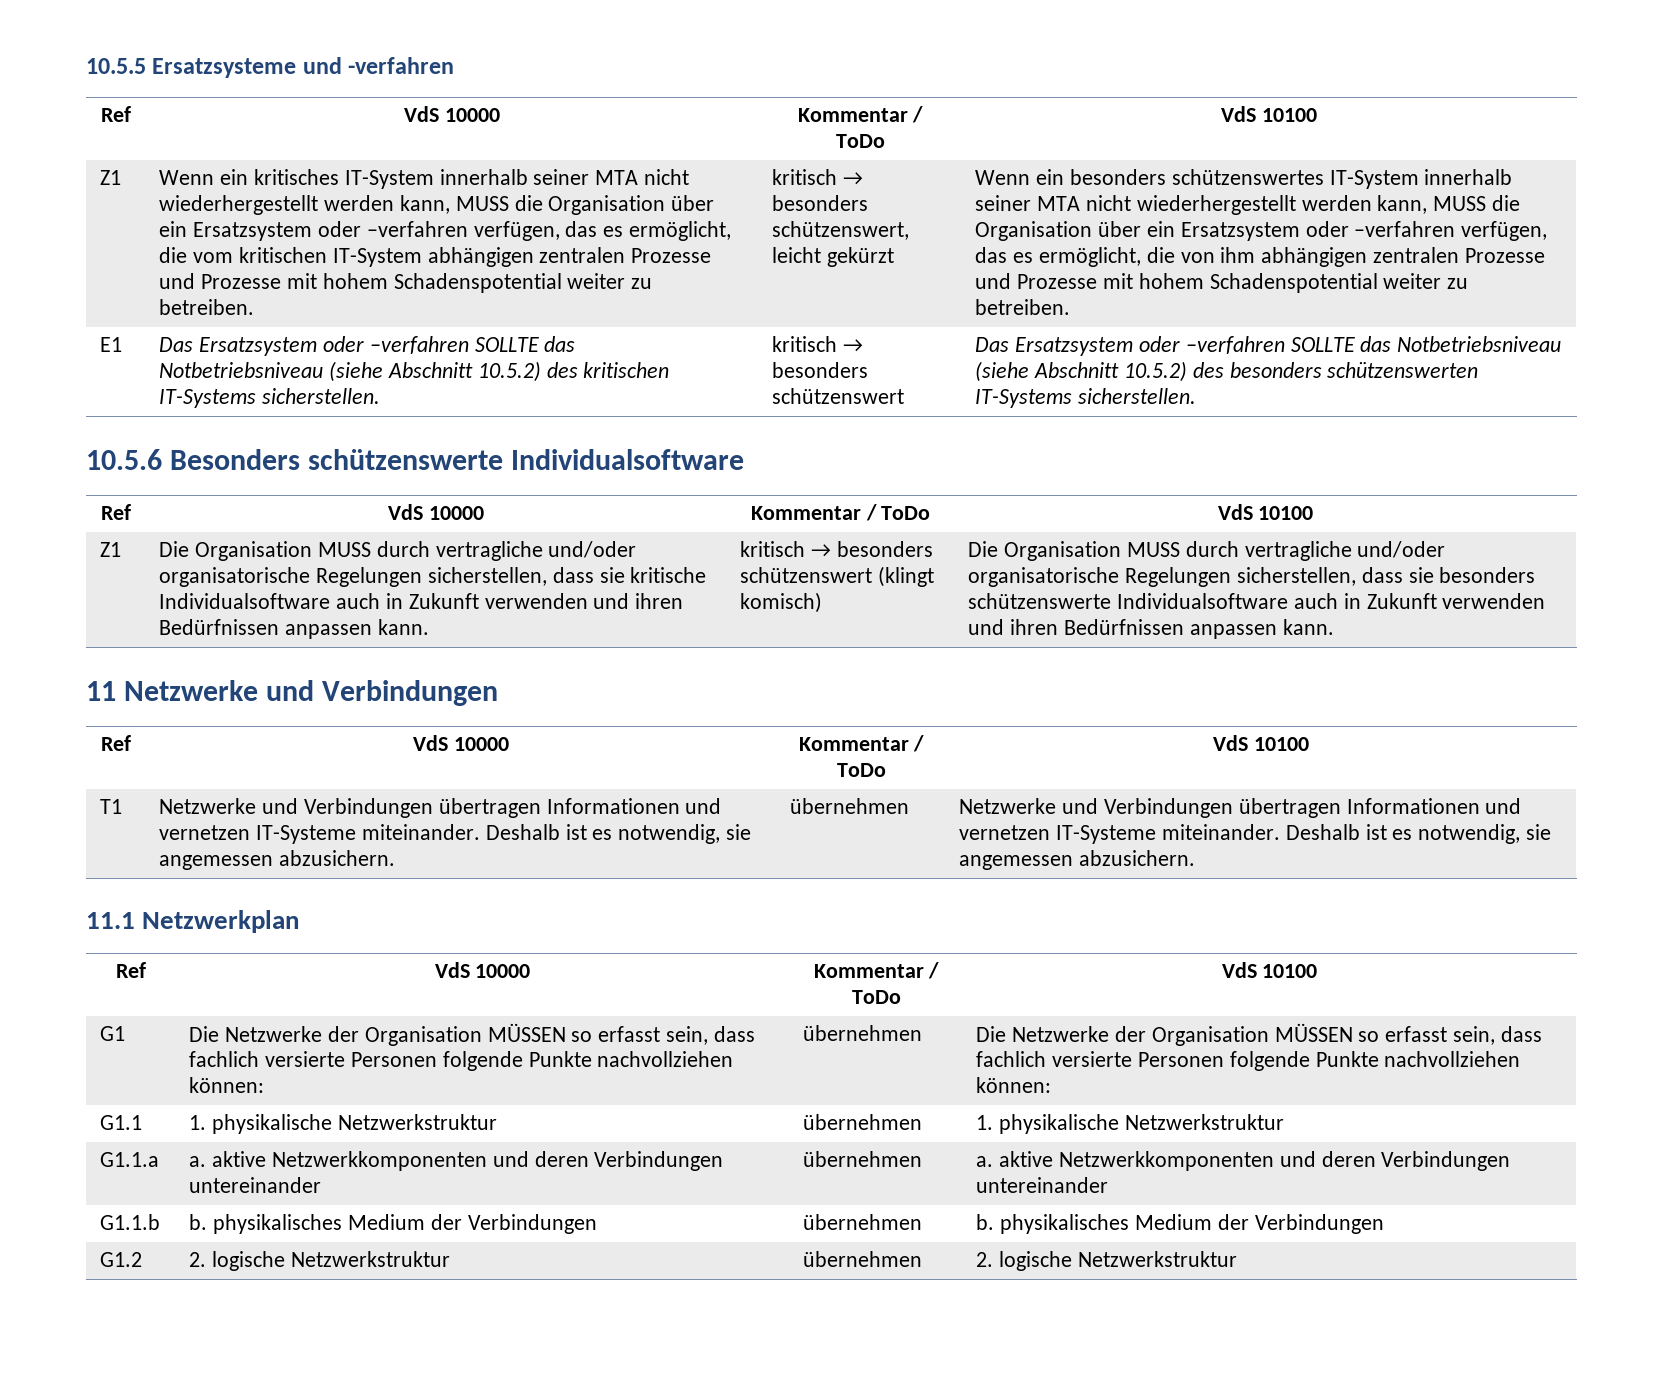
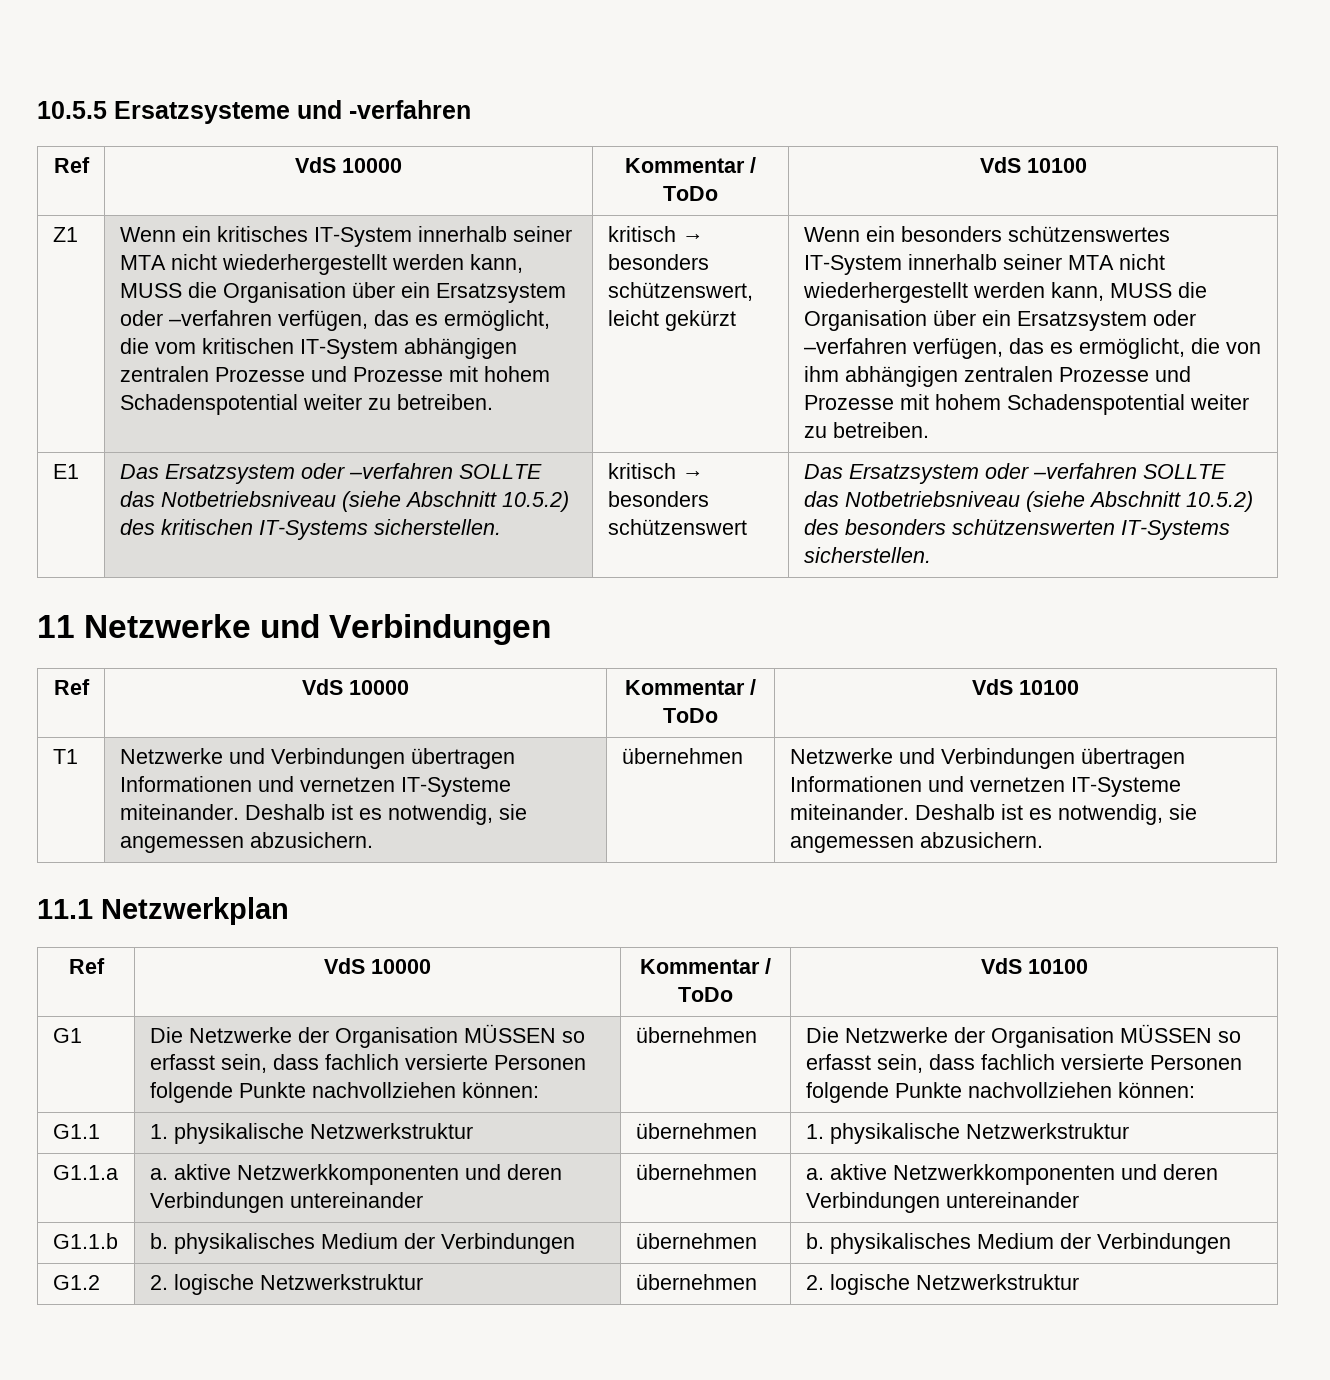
- 10.5.6 Besonders schützenswerte Individualsoftware
- Ref | VdS 10000 | Kommentar / ToDo | VdS 10100
- Z1 | Die Organisation MUSS durch vertragliche und/oder organisatorische Regelungen sicherstellen, dass sie kritische Individualsoftware auch in Zukunft verwenden und ihren Bedürfnissen anpassen kann. | kritisch → besonders schützenswert (klingt komisch) | Die Organisation MUSS durch vertragliche und/oder organisatorische Regelungen sicherstellen, dass sie besonders schützenswerte Individualsoftware auch in Zukunft verwenden und ihren Bedürfnissen anpassen kann.

